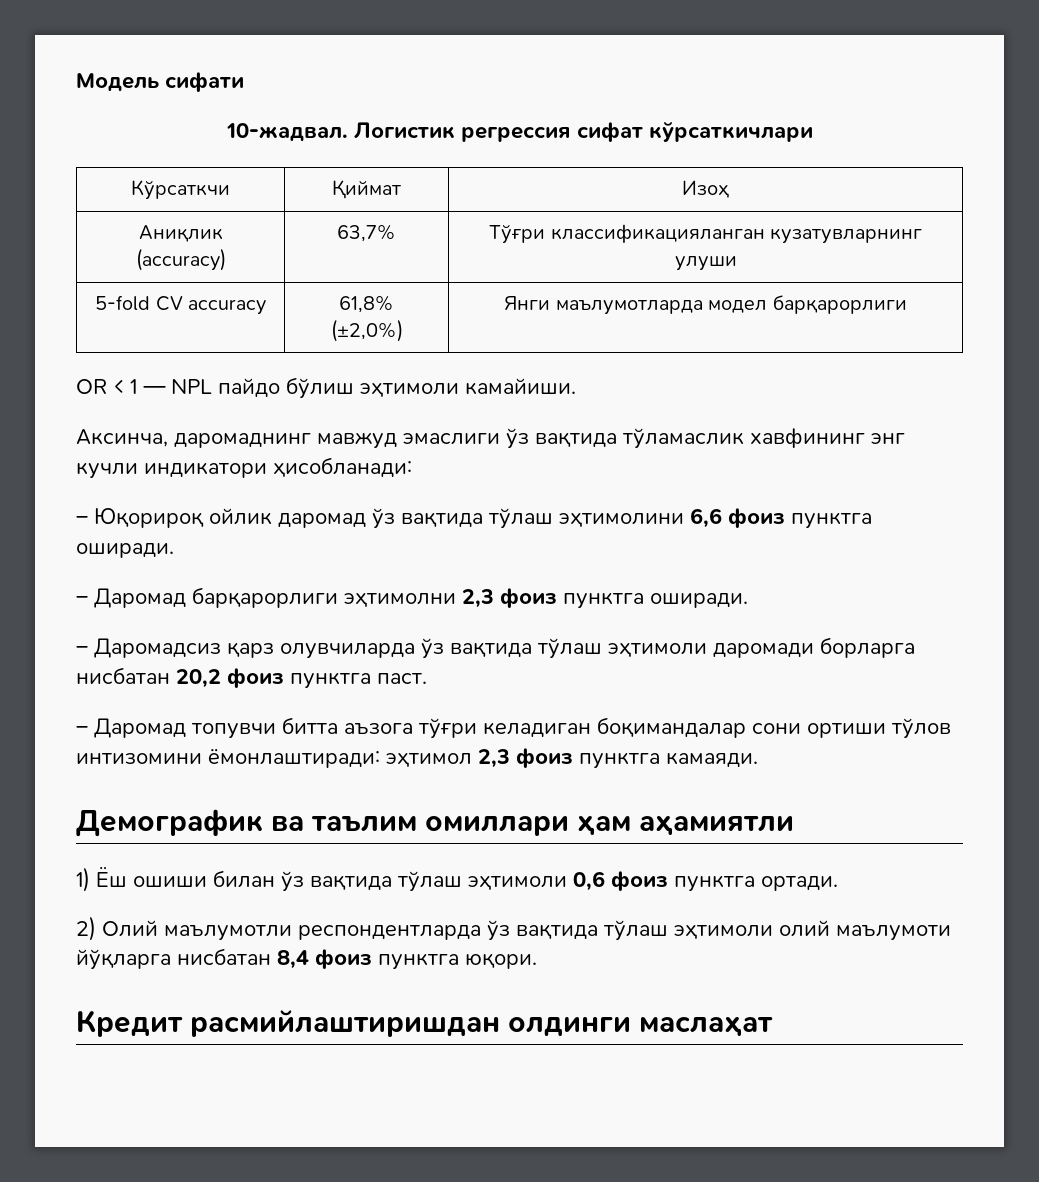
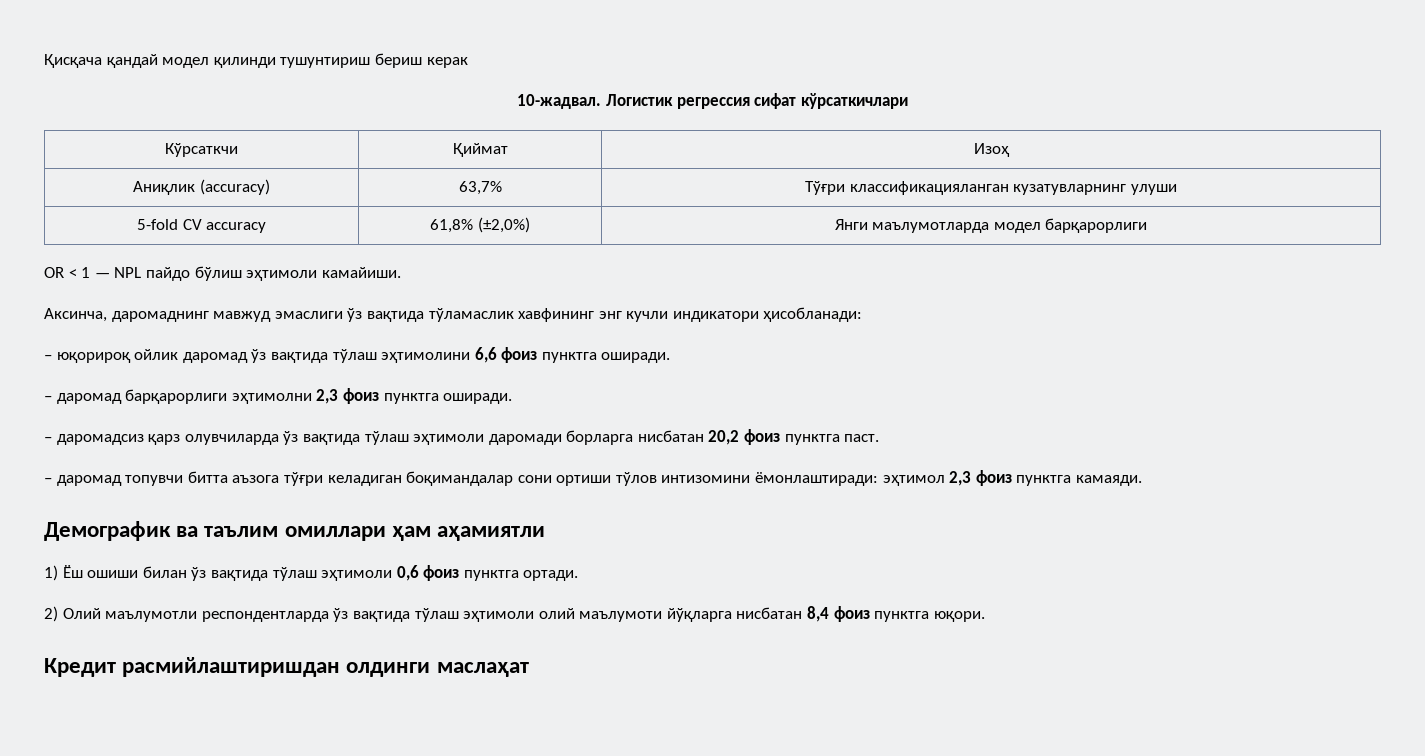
- Модель сифати
+ Қисқача қандай модел қилинди тушунтириш бериш керак
- – Юқорироқ ойлик даромад ўз вақтида тўлаш эҳтимолини 6,6 фоиз пунктга оширади.
+ – юқорироқ ойлик даромад ўз вақтида тўлаш эҳтимолини 6,6 фоиз пунктга оширади.
- – Даромад барқарорлиги эҳтимолни 2,3 фоиз пунктга оширади.
+ – даромад барқарорлиги эҳтимолни 2,3 фоиз пунктга оширади.
- – Даромадсиз қарз олувчиларда ўз вақтида тўлаш эҳтимоли даромади борларга нисбатан 20,2 фоиз пунктга паст.
+ – даромадсиз қарз олувчиларда ўз вақтида тўлаш эҳтимоли даромади борларга нисбатан 20,2 фоиз пунктга паст.
- – Даромад топувчи битта аъзога тўғри келадиган боқимандалар сони ортиши тўлов интизомини ёмонлаштиради: эҳтимол 2,3 фоиз пунктга камаяди.
+ – даромад топувчи битта аъзога тўғри келадиган боқимандалар сони ортиши тўлов интизомини ёмонлаштиради: эҳтимол 2,3 фоиз пунктга камаяди.

